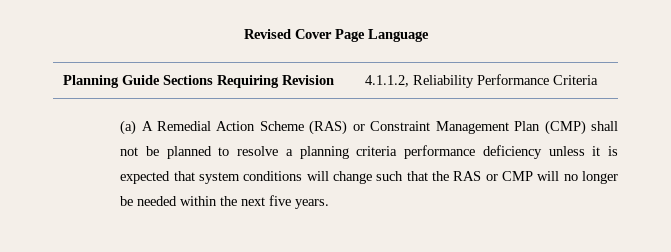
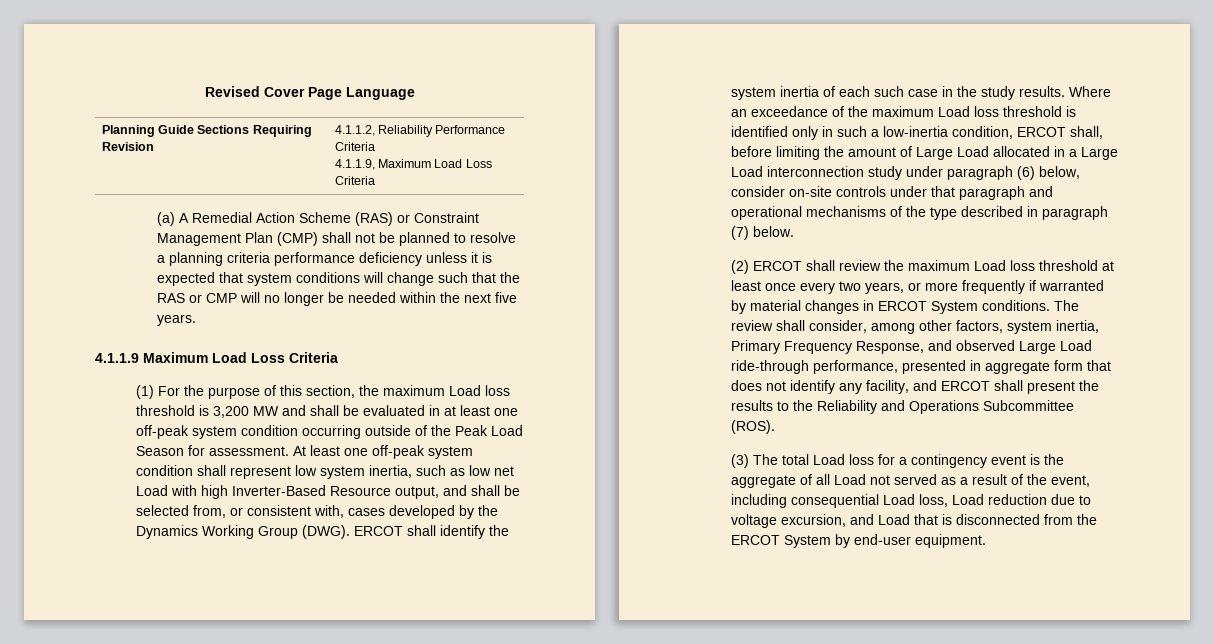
  Planning Guide Sections Requiring Revision | 4.1.1.2, Reliability Performance Criteria
+ 4.1.1.9, Maximum Load Loss Criteria
+ 4.1.1.9 Maximum Load Loss Criteria
+ (1) For the purpose of this section, the maximum Load loss threshold is 3,200 MW and shall be evaluated in at least one off-peak system condition occurring outside of the Peak Load Season for assessment. At least one off-peak system condition shall represent low system inertia, such as low net Load with high Inverter-Based Resource output, and shall be selected from, or consistent with, cases developed by the Dynamics Working Group (DWG). ERCOT shall identify the system inertia of each such case in the study results. Where an exceedance of the maximum Load loss threshold is identified only in such a low-inertia condition, ERCOT shall, before limiting the amount of Large Load allocated in a Large Load interconnection study under paragraph (6) below, consider on-site controls under that paragraph and operational mechanisms of the type described in paragraph (7) below.
+ (2) ERCOT shall review the maximum Load loss threshold at least once every two years, or more frequently if warranted by material changes in ERCOT System conditions. The review shall consider, among other factors, system inertia, Primary Frequency Response, and observed Large Load ride-through performance, presented in aggregate form that does not identify any facility, and ERCOT shall present the results to the Reliability and Operations Subcommittee (ROS).
+ (3) The total Load loss for a contingency event is the aggregate of all Load not served as a result of the event, including consequential Load loss, Load reduction due to voltage excursion, and Load that is disconnected from the ERCOT System by end-user equipment.

